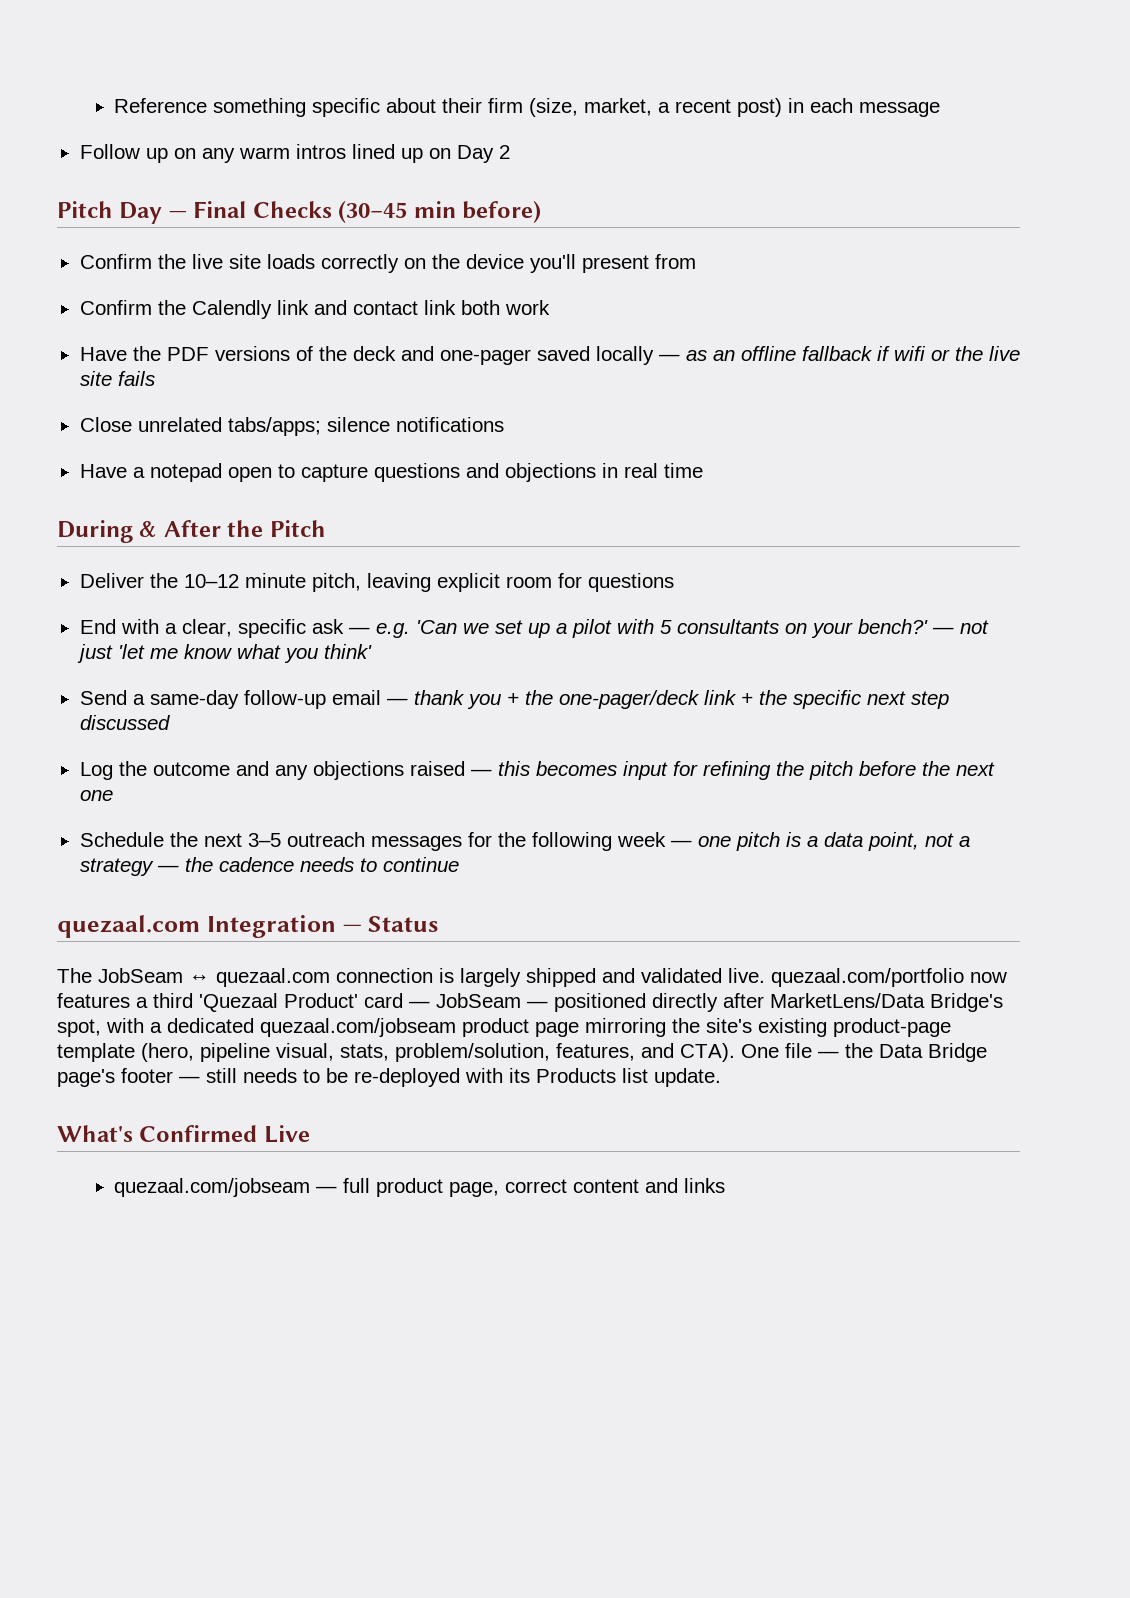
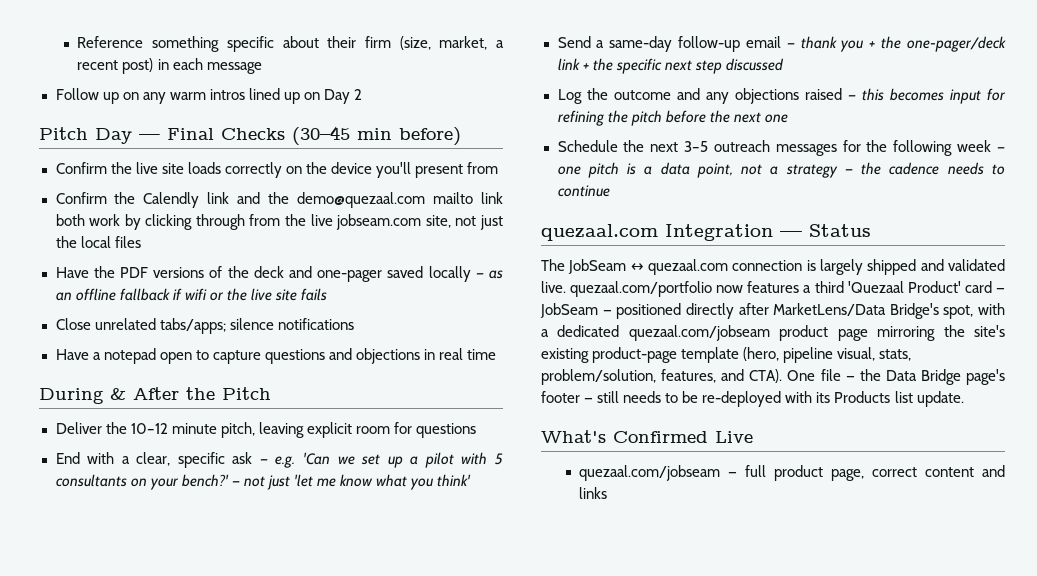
- Confirm the Calendly link and contact link both work
+ Confirm the Calendly link and the demo@quezaal.com mailto link both work by clicking through from the live jobseam.com site, not just the local files

